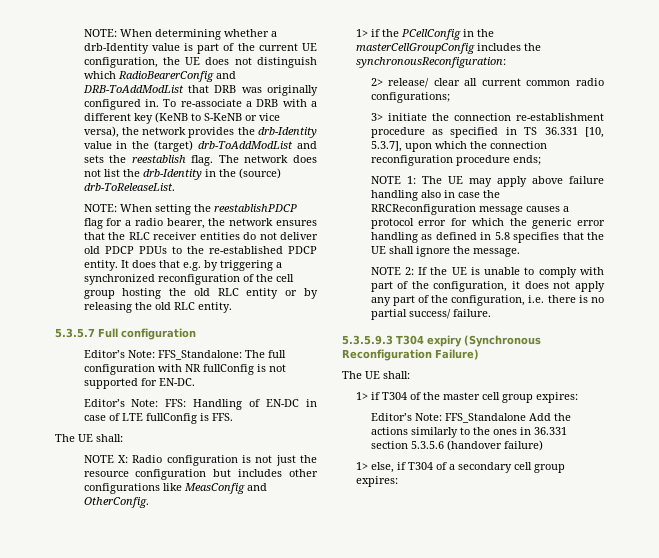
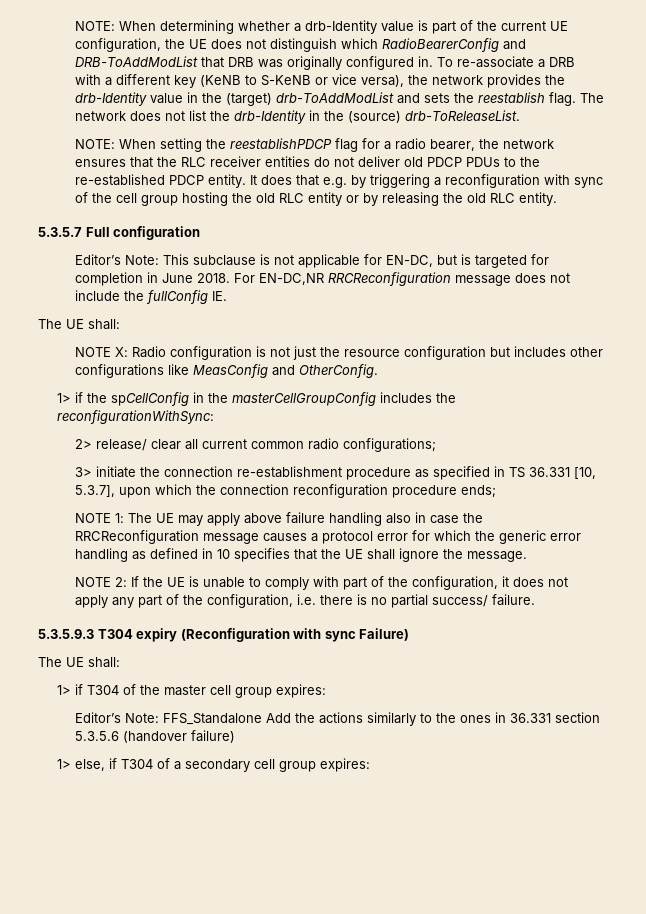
- It does that e.g. by triggering a synchronized reconfiguration of the cell group hosting the old RLC entity or by releasing the old RLC entity.
+ It does that e.g. by triggering a reconfiguration with sync of the cell group hosting the old RLC entity or by releasing the old RLC entity.
- Editor’s Note: FFS_Standalone: The full configuration with NR fullConfig is not supported for EN-DC.
- Editor’s Note: FFS: Handling of EN-DC in case of LTE fullConfig is FFS.
+ Editor’s Note: This subclause is not applicable for EN-DC, but is targeted for completion in June 2018. For EN-DC,NR RRCReconfiguration message does not include the fullConfig IE.
- 1> if the PCellConfig in the masterCellGroupConfig includes the synchronousReconfiguration:
+ 1> if the spCellConfig in the masterCellGroupConfig includes the reconfigurationWithSync:
- NOTE 1: The UE may apply above failure handling also in case the RRCReconfiguration message causes a protocol error for which the generic error handling as defined in 5.8 specifies that the UE shall ignore the message.
+ NOTE 1: The UE may apply above failure handling also in case the RRCReconfiguration message causes a protocol error for which the generic error handling as defined in 10 specifies that the UE shall ignore the message.
- 5.3.5.9.3 T304 expiry (Synchronous Reconfiguration Failure)
+ 5.3.5.9.3 T304 expiry (Reconfiguration with sync Failure)

